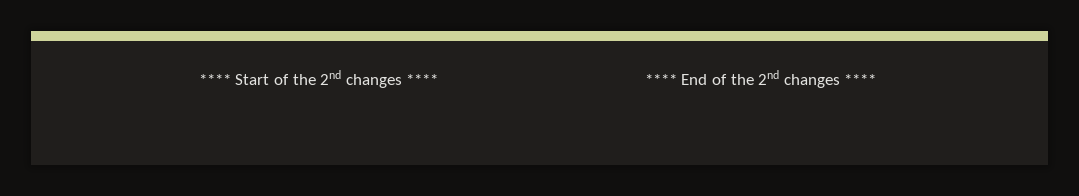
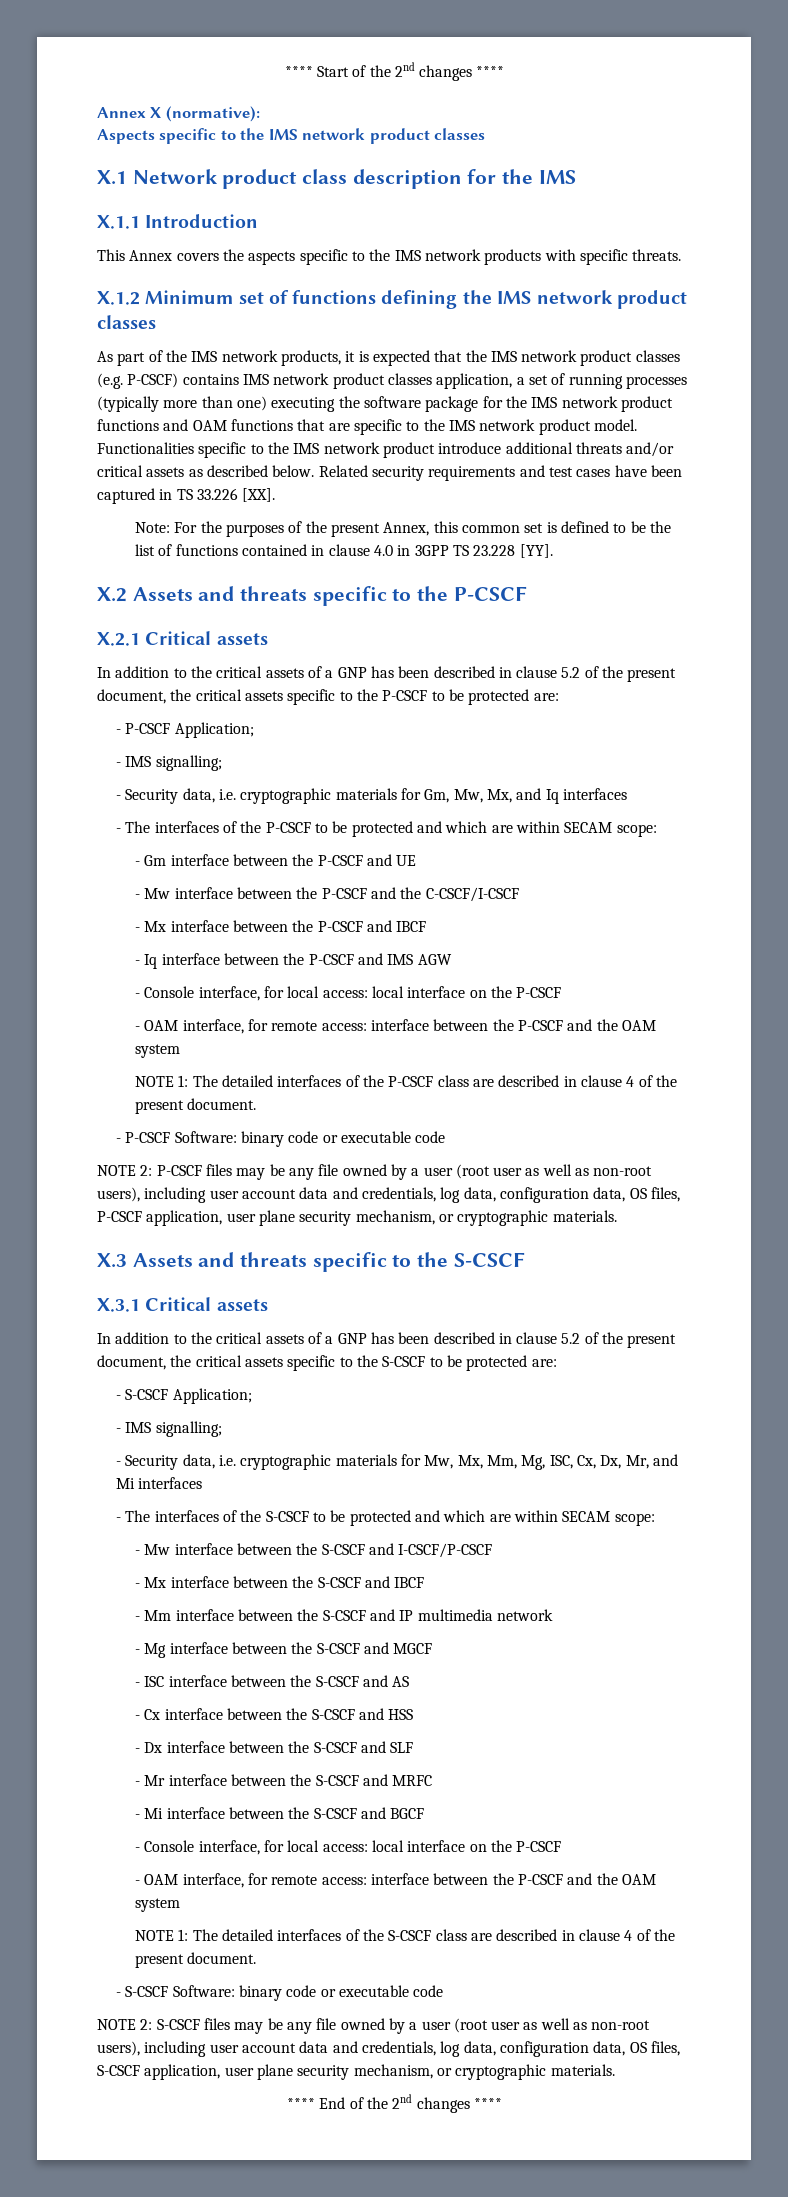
+ Annex X (normative):
+ Aspects specific to the IMS network product classes
+ X.1 Network product class description for the IMS
+ X.1.1 Introduction
+ This Annex covers the aspects specific to the IMS network products with specific threats.
+ X.1.2 Minimum set of functions defining the IMS network product classes
+ As part of the IMS network products, it is expected that the IMS network product classes (e.g. P-CSCF) contains IMS network product classes application, a set of running processes (typically more than one) executing the software package for the IMS network product functions and OAM functions that are specific to the IMS network product model. Functionalities specific to the IMS network product introduce additional threats and/or critical assets as described below. Related security requirements and test cases have been captured in TS 33.226 [XX].
+ Note: For the purposes of the present Annex, this common set is defined to be the list of functions contained in clause 4.0 in 3GPP TS 23.228 [YY].
+ X.2 Assets and threats specific to the P-CSCF
+ X.2.1 Critical assets
+ In addition to the critical assets of a GNP has been described in clause 5.2 of the present document, the critical assets specific to the P-CSCF to be protected are:
+ - P-CSCF Application;
+ - IMS signalling;
+ - Security data, i.e. cryptographic materials for Gm, Mw, Mx, and Iq interfaces
+ - The interfaces of the P-CSCF to be protected and which are within SECAM scope:
+ - Gm interface between the P-CSCF and UE
+ - Mw interface between the P-CSCF and the C-CSCF/I-CSCF
+ - Mx interface between the P-CSCF and IBCF
+ - Iq interface between the P-CSCF and IMS AGW
+ - Console interface, for local access: local interface on the P-CSCF
+ - OAM interface, for remote access: interface between the P-CSCF and the OAM system
+ NOTE 1: The detailed interfaces of the P-CSCF class are described in clause 4 of the present document.
+ - P-CSCF Software: binary code or executable code
+ NOTE 2: P-CSCF files may be any file owned by a user (root user as well as non-root users), including user account data and credentials, log data, configuration data, OS files, P-CSCF application, user plane security mechanism, or cryptographic materials.
+ X.3 Assets and threats specific to the S-CSCF
+ X.3.1 Critical assets
+ In addition to the critical assets of a GNP has been described in clause 5.2 of the present document, the critical assets specific to the S-CSCF to be protected are:
+ - S-CSCF Application;
+ - IMS signalling;
+ - Security data, i.e. cryptographic materials for Mw, Mx, Mm, Mg, ISC, Cx, Dx, Mr, and Mi interfaces
+ - The interfaces of the S-CSCF to be protected and which are within SECAM scope:
+ - Mw interface between the S-CSCF and I-CSCF/P-CSCF
+ - Mx interface between the S-CSCF and IBCF
+ - Mm interface between the S-CSCF and IP multimedia network
+ - Mg interface between the S-CSCF and MGCF
+ - ISC interface between the S-CSCF and AS
+ - Cx interface between the S-CSCF and HSS
+ - Dx interface between the S-CSCF and SLF
+ - Mr interface between the S-CSCF and MRFC
+ - Mi interface between the S-CSCF and BGCF
+ - Console interface, for local access: local interface on the P-CSCF
+ - OAM interface, for remote access: interface between the P-CSCF and the OAM system
+ NOTE 1: The detailed interfaces of the S-CSCF class are described in clause 4 of the present document.
+ - S-CSCF Software: binary code or executable code
+ NOTE 2: S-CSCF files may be any file owned by a user (root user as well as non-root users), including user account data and credentials, log data, configuration data, OS files, S-CSCF application, user plane security mechanism, or cryptographic materials.

